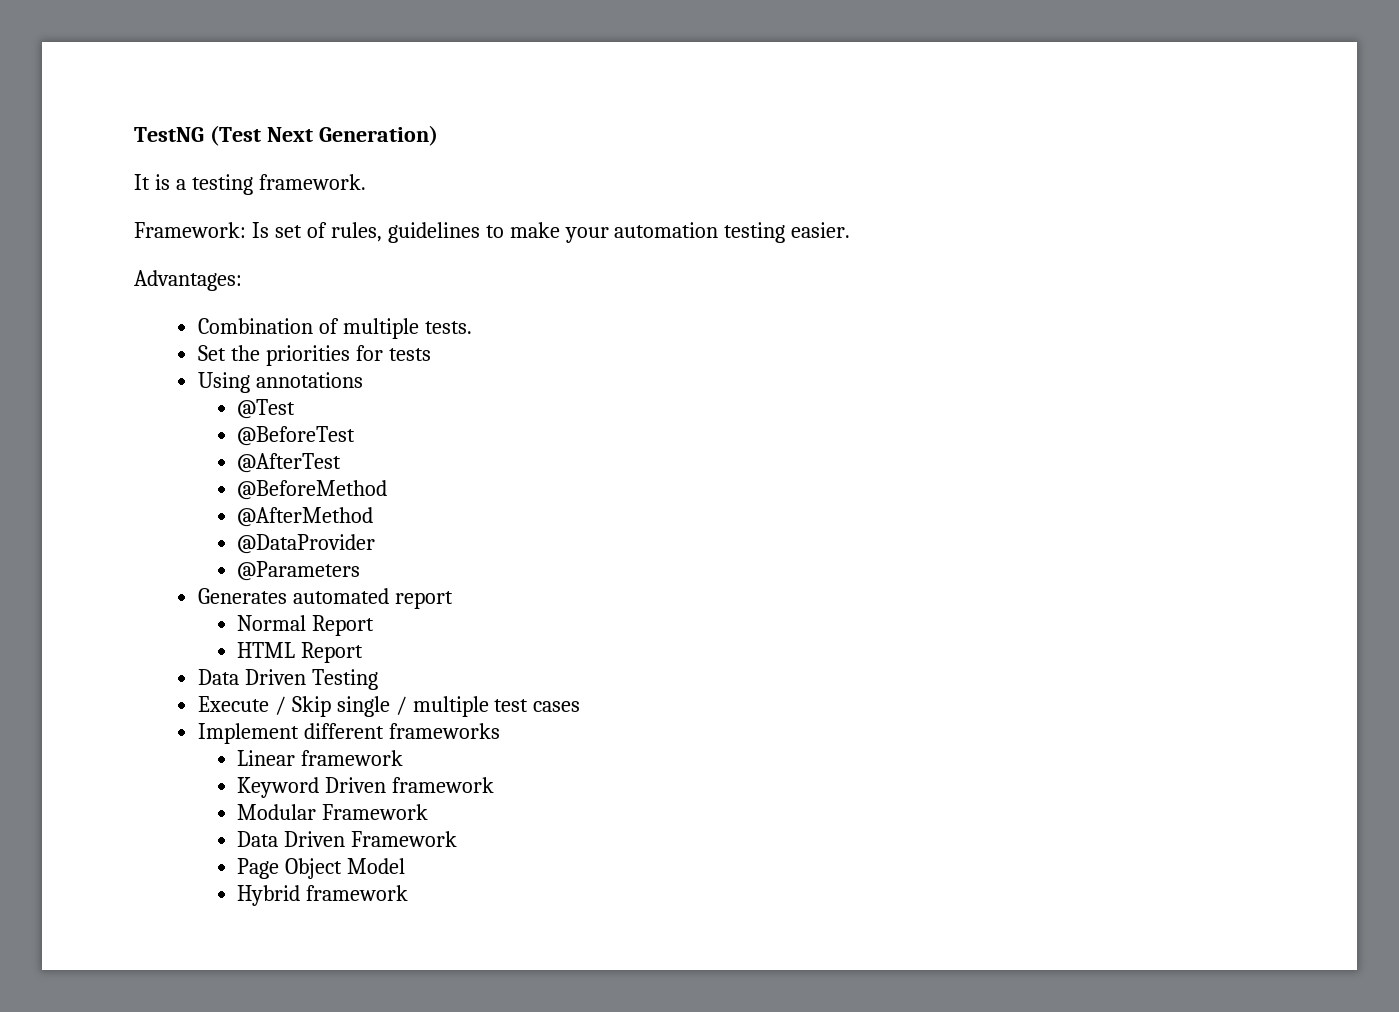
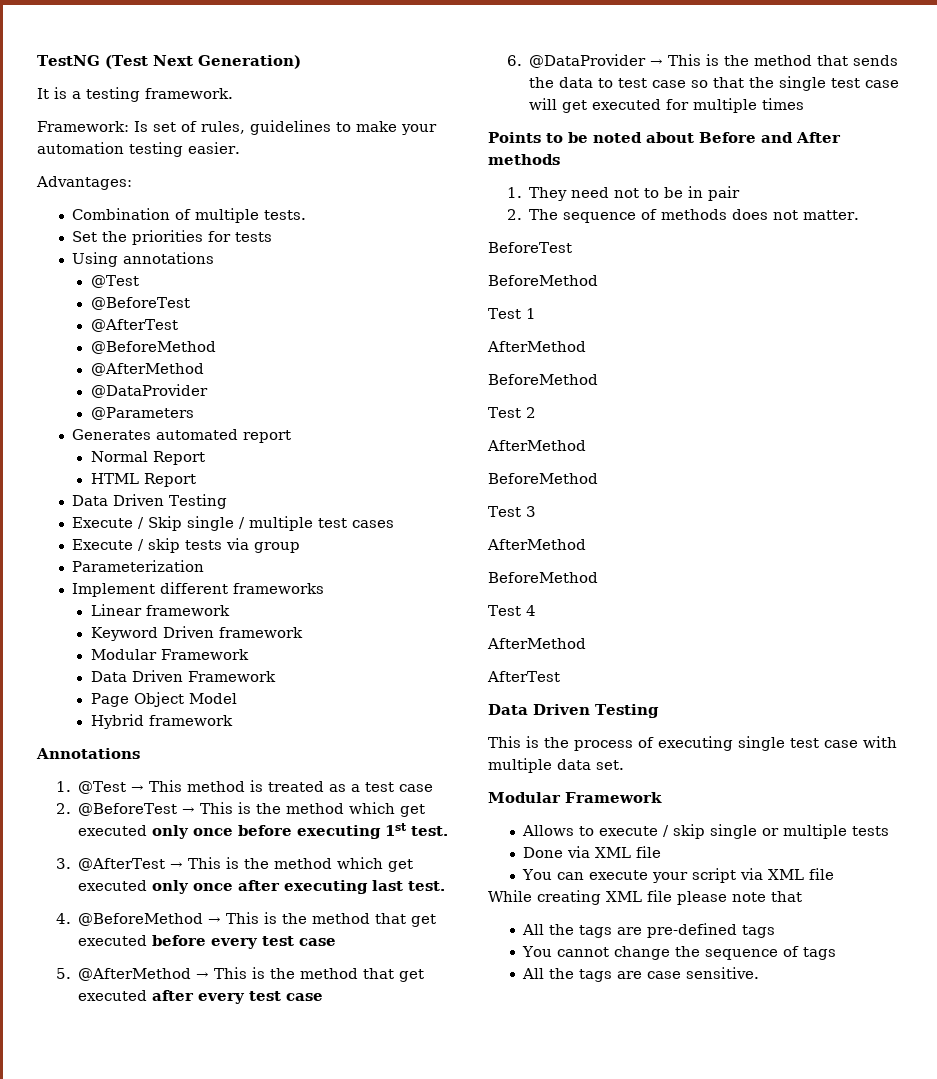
+ Execute / skip tests via group
+ Parameterization
+ Annotations
+ 1. @Test → This method is treated as a test case
+ 2. @BeforeTest → This is the method which get executed only once before executing 1st test.
+ 3. @AfterTest → This is the method which get executed only once after executing last test.
+ 4. @BeforeMethod → This is the method that get executed before every test case
+ 5. @AfterMethod → This is the method that get executed after every test case
+ 6. @DataProvider → This is the method that sends the data to test case so that the single test case will get executed for multiple times
+ Points to be noted about Before and After methods
+ 1. They need not to be in pair
+ 2. The sequence of methods does not matter.
+ BeforeTest
+ BeforeMethod
+ Test 1
+ AfterMethod
+ BeforeMethod
+ Test 2
+ AfterMethod
+ BeforeMethod
+ Test 3
+ AfterMethod
+ BeforeMethod
+ Test 4
+ AfterMethod
+ AfterTest
+ Data Driven Testing
+ This is the process of executing single test case with multiple data set.
+ Modular Framework
+ Allows to execute / skip single or multiple tests
+ Done via XML file
+ You can execute your script via XML file
+ While creating XML file please note that
+ All the tags are pre-defined tags
+ You cannot change the sequence of tags
+ All the tags are case sensitive.

